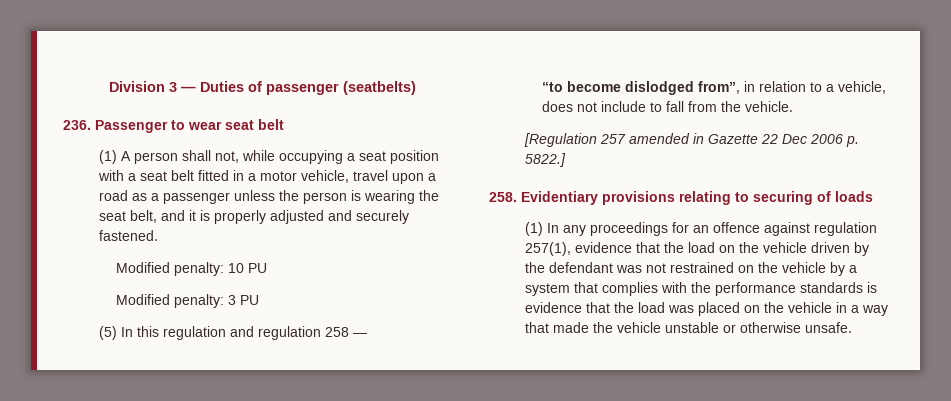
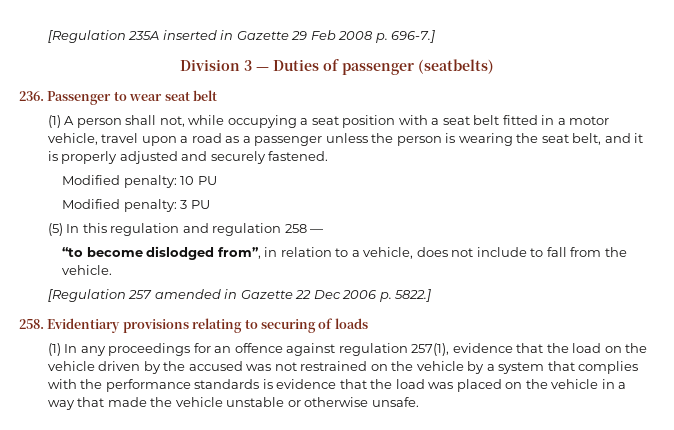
+ [Regulation 235A inserted in Gazette 29 Feb 2008 p. 696-7.]
- (1) In any proceedings for an offence against regulation 257(1), evidence that the load on the vehicle driven by the defendant was not restrained on the vehicle by a system that complies with the performance standards is evidence that the load was placed on the vehicle in a way that made the vehicle unstable or otherwise unsafe.
+ (1) In any proceedings for an offence against regulation 257(1), evidence that the load on the vehicle driven by the accused was not restrained on the vehicle by a system that complies with the performance standards is evidence that the load was placed on the vehicle in a way that made the vehicle unstable or otherwise unsafe.

